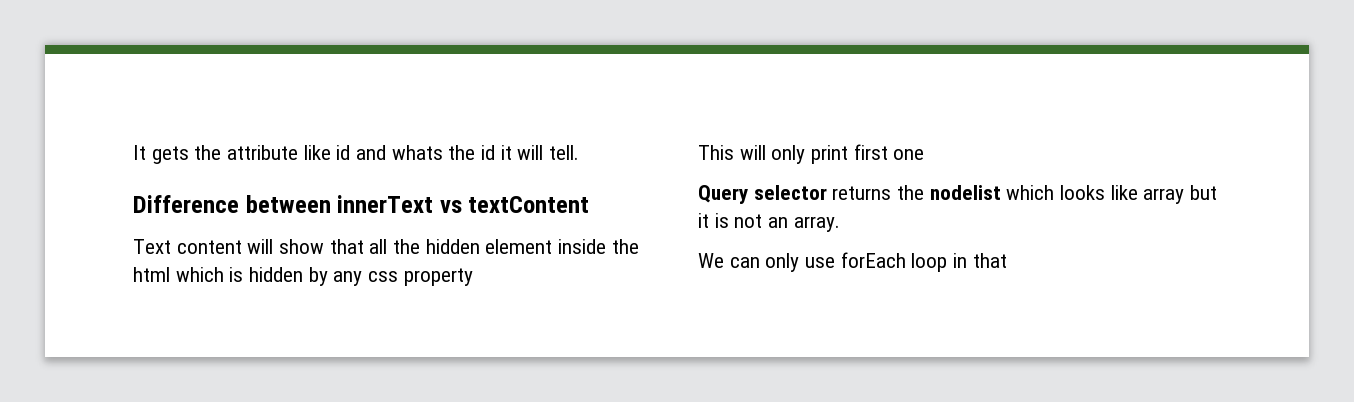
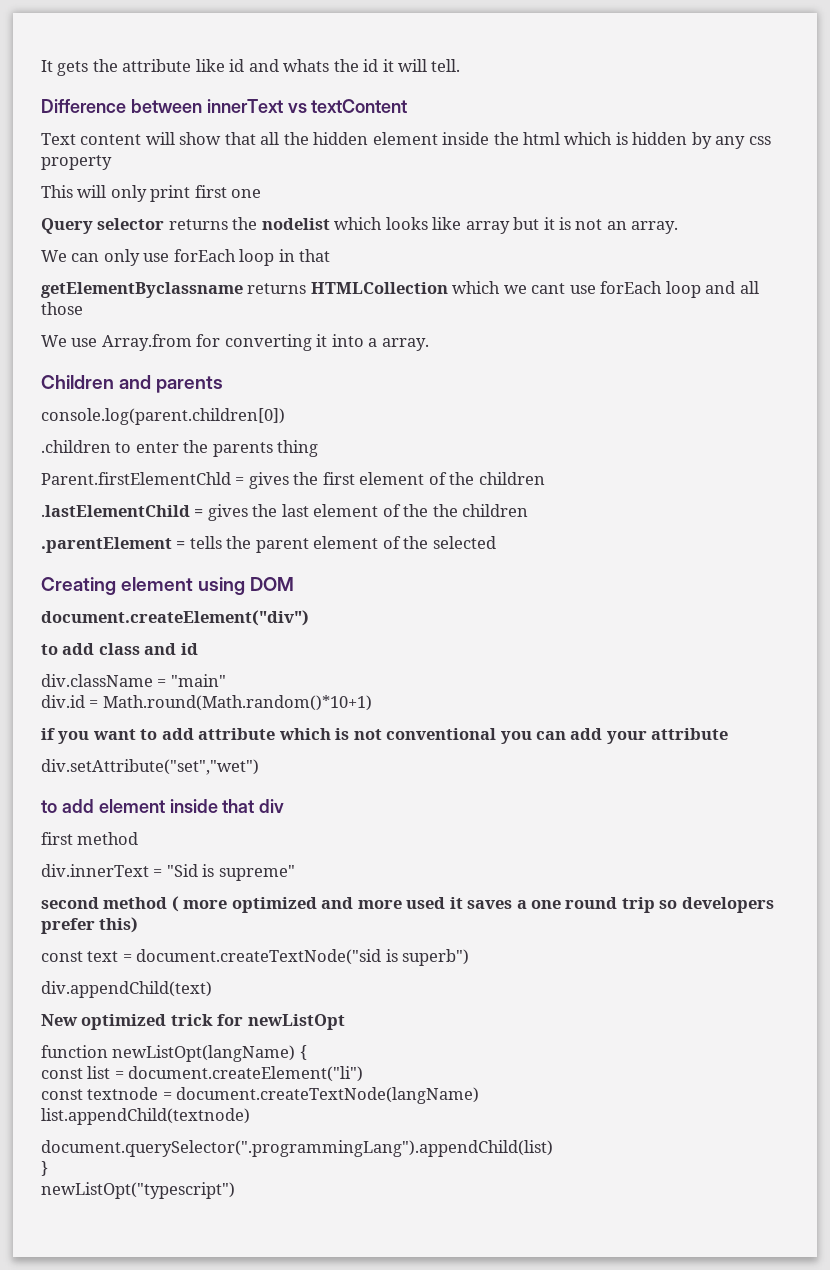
+ getElementByclassname returns HTMLCollection which we cant use forEach loop and all those
+ We use Array.from for converting it into a array.
+ Children and parents
+ console.log(parent.children[0])
+ .children to enter the parents thing
+ Parent.firstElementChld = gives the first element of the children
+ .lastElementChild = gives the last element of the the children
+ .parentElement = tells the parent element of the selected
+ Creating element using DOM
+ document.createElement("div")
+ to add class and id
+ div.className = "main"
+ div.id = Math.round(Math.random()*10+1)
+ if you want to add attribute which is not conventional you can add your attribute
+ div.setAttribute("set","wet")
+ to add element inside that div
+ first method
+ div.innerText = "Sid is supreme"
+ second method ( more optimized and more used it saves a one round trip so developers prefer this)
+ const text = document.createTextNode("sid is superb")
+ div.appendChild(text)
+ New optimized trick for newListOpt
+ function newListOpt(langName) {
+ const list = document.createElement("li")
+ const textnode = document.createTextNode(langName)
+ list.appendChild(textnode)
+ document.querySelector(".programmingLang").appendChild(list)
+ }
+ newListOpt("typescript")

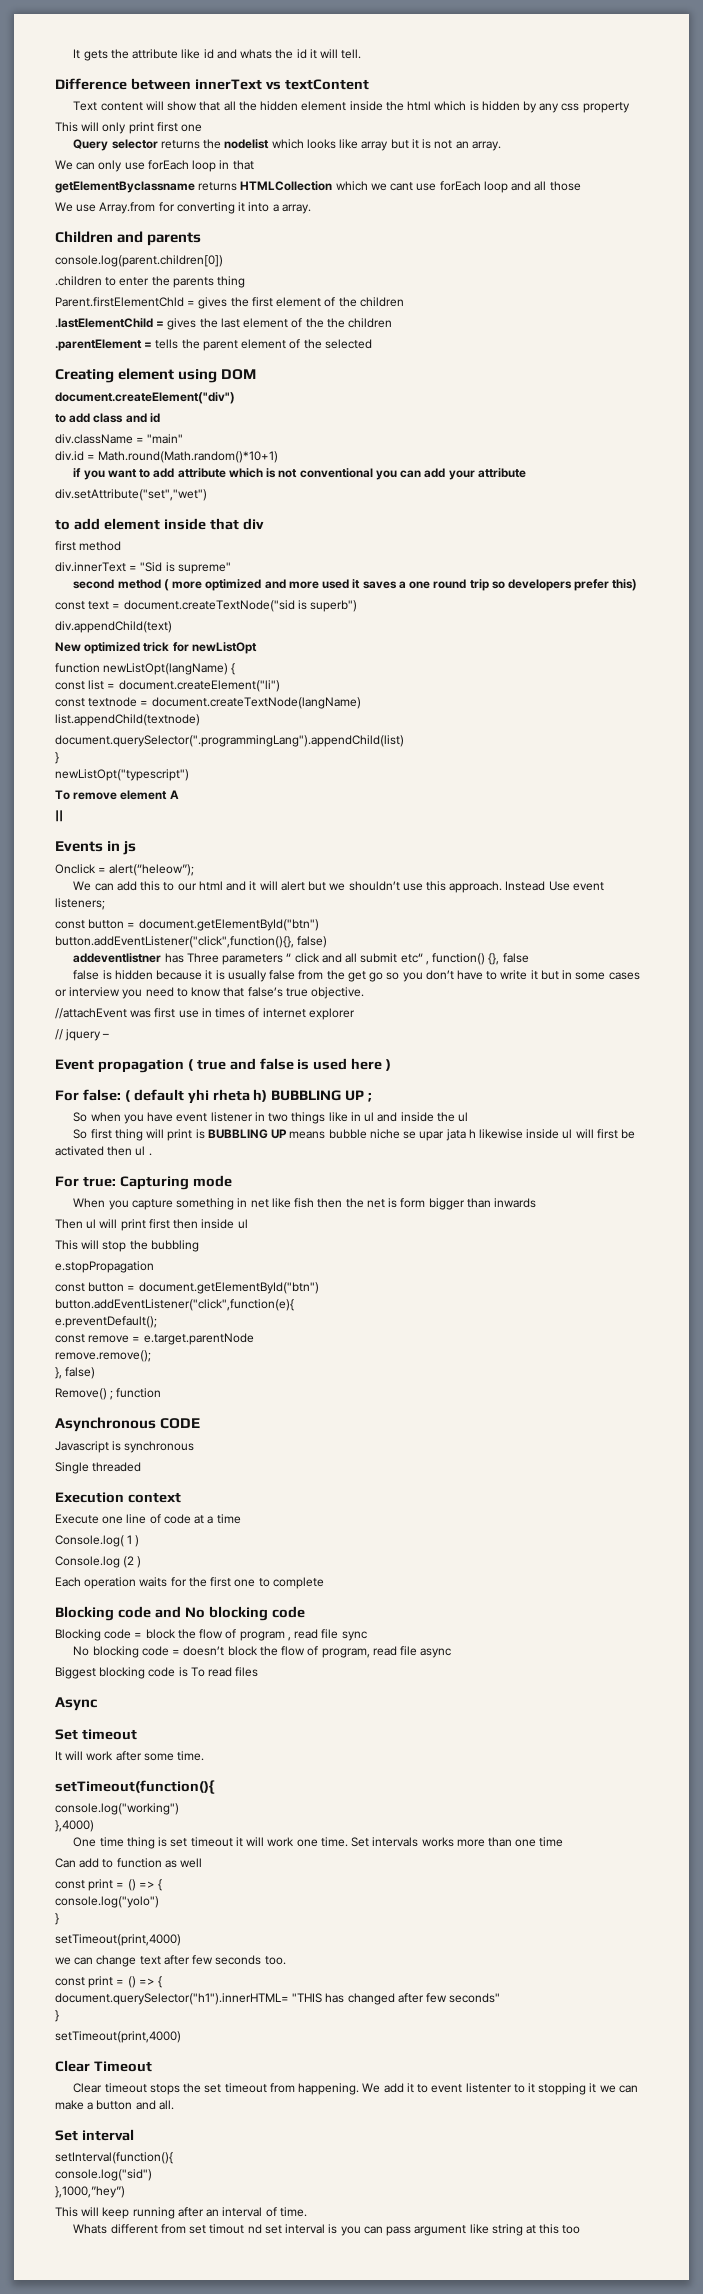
+ To remove element A
+ ||
+ Events in js
+ Onclick = alert(“heleow”);
+ We can add this to our html and it will alert but we shouldn’t use this approach. Instead Use event listeners;
+ const button = document.getElementById("btn")
+ button.addEventListener("click",function(){}, false)
+ addeventlistner has Three parameters “ click and all submit etc“ , function() {}, false
+ false is hidden because it is usually false from the get go so you don’t have to write it but in some cases or interview you need to know that false’s true objective.
+ //attachEvent was first use in times of internet explorer
+ // jquery –
+ Event propagation ( true and false is used here )
+ For false: ( default yhi rheta h) BUBBLING UP ;
+ So when you have event listener in two things like in ul and inside the ul
+ So first thing will print is BUBBLING UP means bubble niche se upar jata h likewise inside ul will first be activated then ul .
+ For true: Capturing mode
+ When you capture something in net like fish then the net is form bigger than inwards
+ Then ul will print first then inside ul
+ This will stop the bubbling
+ e.stopPropagation
+ const button = document.getElementById("btn")
+ button.addEventListener("click",function(e){
+ e.preventDefault();
+ const remove = e.target.parentNode
+ remove.remove();
+ }, false)
+ Remove() ; function
+ Asynchronous CODE
+ Javascript is synchronous
+ Single threaded
+ Execution context
+ Execute one line of code at a time
+ Console.log( 1 )
+ Console.log (2 )
+ Each operation waits for the first one to complete
+ Blocking code and No blocking code
+ Blocking code = block the flow of program , read file sync
+ No blocking code = doesn’t block the flow of program, read file async
+ Biggest blocking code is To read files
+ Async
+ Set timeout
+ It will work after some time.
+ setTimeout(function(){
+ console.log("working")
+ },4000)
+ One time thing is set timeout it will work one time. Set intervals works more than one time
+ Can add to function as well
+ const print = () => {
+ console.log("yolo")
+ }
+ setTimeout(print,4000)
+ we can change text after few seconds too.
+ const print = () => {
+ document.querySelector("h1").innerHTML= "THIS has changed after few seconds"
+ }
+ setTimeout(print,4000)
+ Clear Timeout
+ Clear timeout stops the set timeout from happening. We add it to event listenter to it stopping it we can make a button and all.
+ Set interval
+ setInterval(function(){
+ console.log("sid")
+ },1000,”hey”)
+ This will keep running after an interval of time.
+ Whats different from set timout nd set interval is you can pass argument like string at this too

